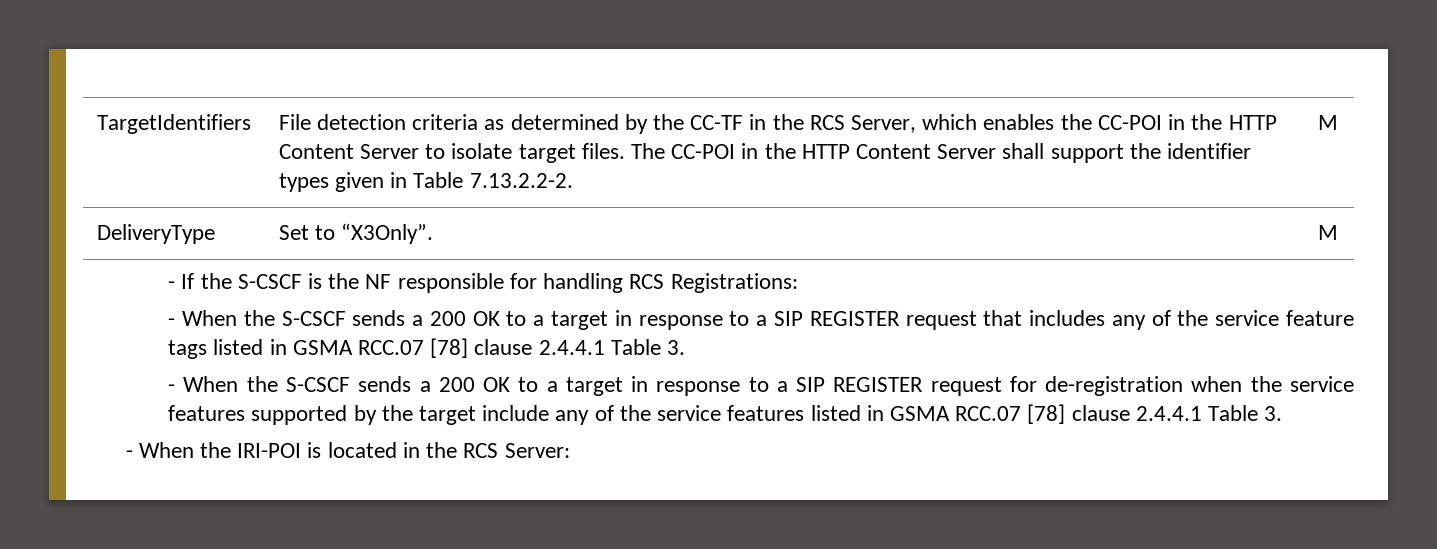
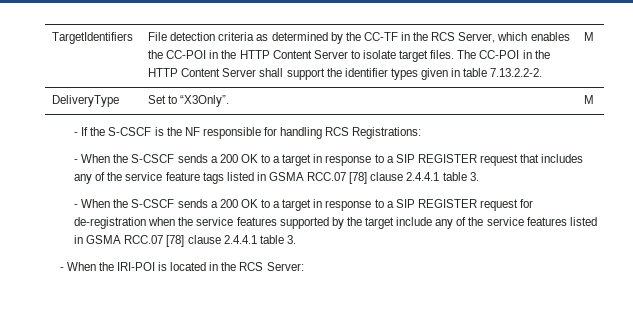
- The CC-POI in the HTTP Content Server shall support the identifier types given in Table 7.13.2.2-2.
+ The CC-POI in the HTTP Content Server shall support the identifier types given in table 7.13.2.2-2.
- - When the S-CSCF sends a 200 OK to a target in response to a SIP REGISTER request that includes any of the service feature tags listed in GSMA RCC.07 [78] clause 2.4.4.1 Table 3.
+ - When the S-CSCF sends a 200 OK to a target in response to a SIP REGISTER request that includes any of the service feature tags listed in GSMA RCC.07 [78] clause 2.4.4.1 table 3.
- - When the S-CSCF sends a 200 OK to a target in response to a SIP REGISTER request for de-registration when the service features supported by the target include any of the service features listed in GSMA RCC.07 [78] clause 2.4.4.1 Table 3.
+ - When the S-CSCF sends a 200 OK to a target in response to a SIP REGISTER request for de-registration when the service features supported by the target include any of the service features listed in GSMA RCC.07 [78] clause 2.4.4.1 table 3.

